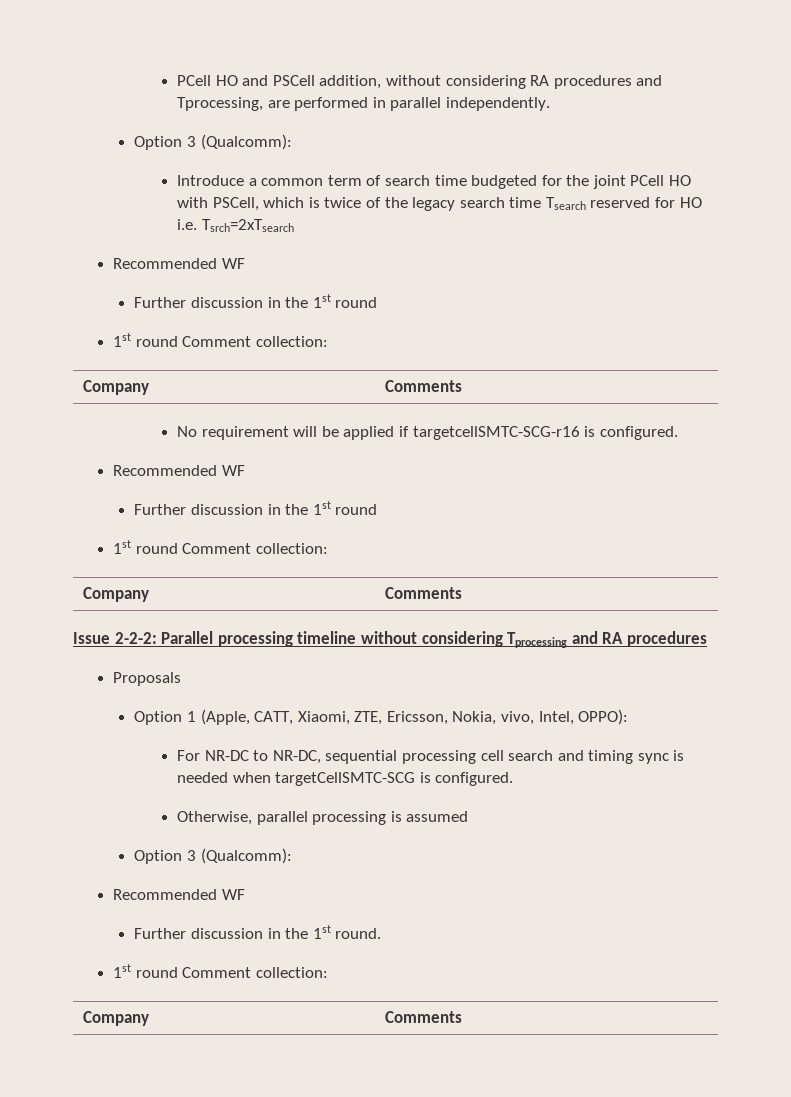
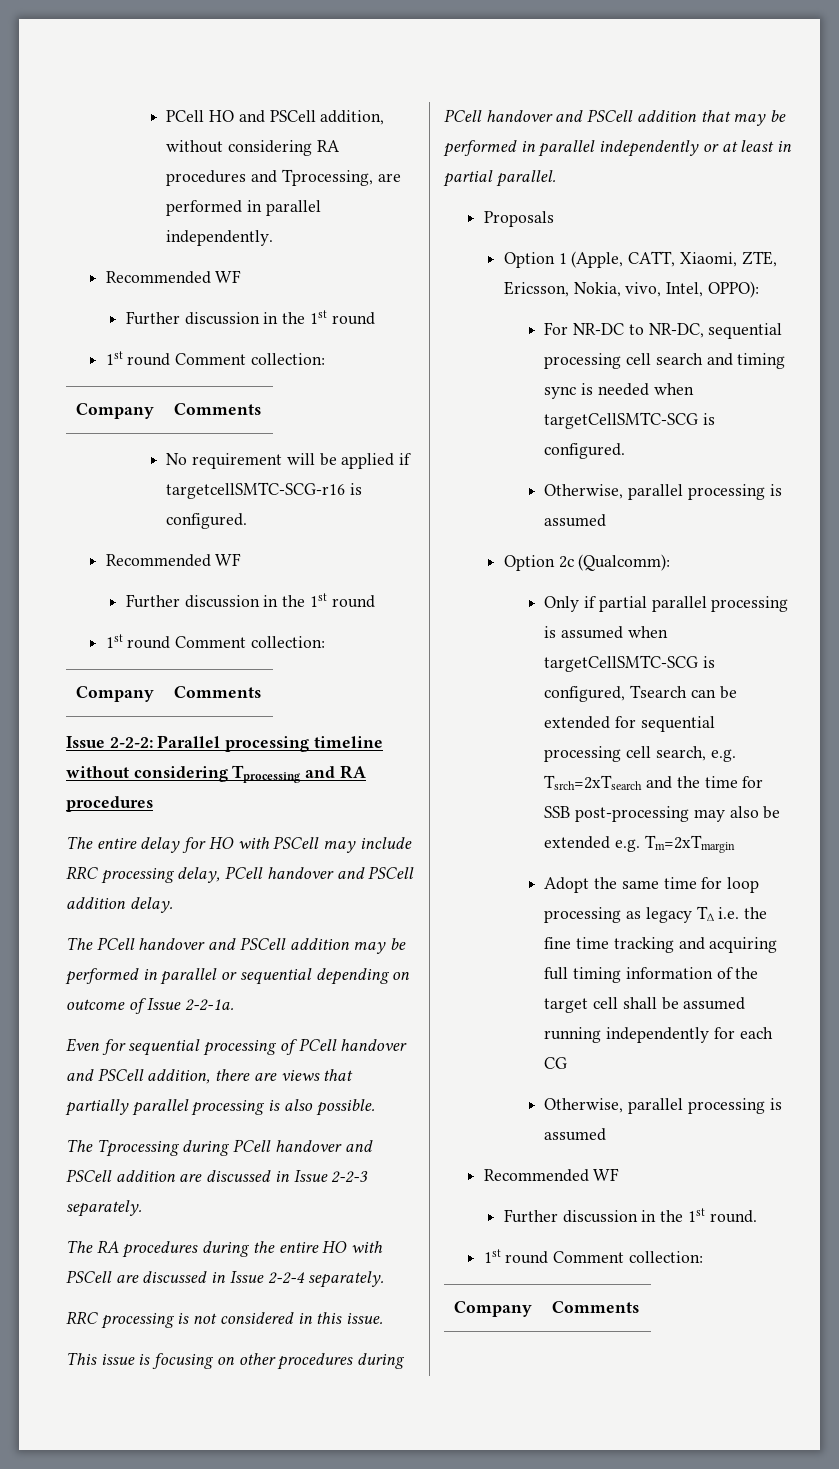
  PCell HO and PSCell addition, without considering RA procedures and Tprocessing, are performed in parallel independently.
- Option 3 (Qualcomm):
- Introduce a common term of search time budgeted for the joint PCell HO with PSCell, which is twice of the legacy search time Tsearch reserved for HO i.e. Tsrch=2xTsearch
+ The entire delay for HO with PSCell may include RRC processing delay, PCell handover and PSCell addition delay.
+ The PCell handover and PSCell addition may be performed in parallel or sequential depending on outcome of Issue 2-2-1a.
+ Even for sequential processing of PCell handover and PSCell addition, there are views that partially parallel processing is also possible.
+ The Tprocessing during PCell handover and PSCell addition are discussed in Issue 2-2-3 separately.
+ The RA procedures during the entire HO with PSCell are discussed in Issue 2-2-4 separately.
+ RRC processing is not considered in this issue.
+ This issue is focusing on other procedures during PCell handover and PSCell addition that may be performed in parallel independently or at least in partial parallel.
  For NR-DC to NR-DC, sequential processing cell search and timing sync is needed when targetCellSMTC-SCG is configured.
  Otherwise, parallel processing is assumed
- Option 3 (Qualcomm):
+ Option 2c (Qualcomm):
+ Only if partial parallel processing is assumed when targetCellSMTC-SCG is configured, Tsearch can be extended for sequential processing cell search, e.g. Tsrch=2xTsearch and the time for SSB post-processing may also be extended e.g. Tm=2xTmargin
+ Adopt the same time for loop processing as legacy T∆ i.e. the fine time tracking and acquiring full timing information of the target cell shall be assumed running independently for each CG
+ Otherwise, parallel processing is assumed

